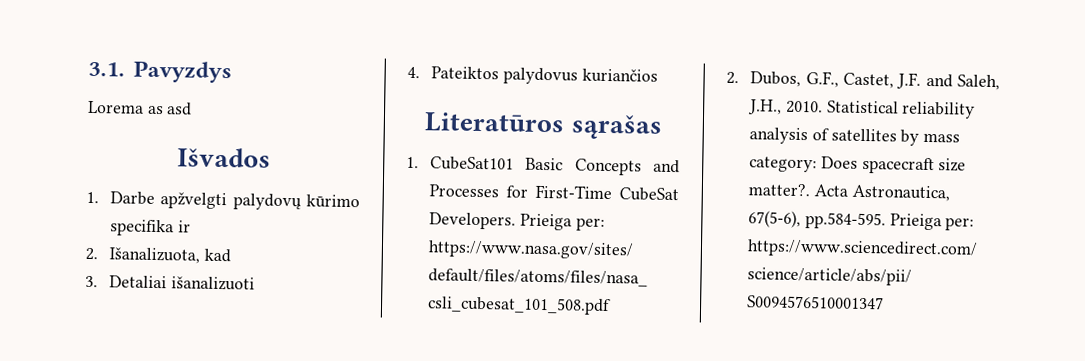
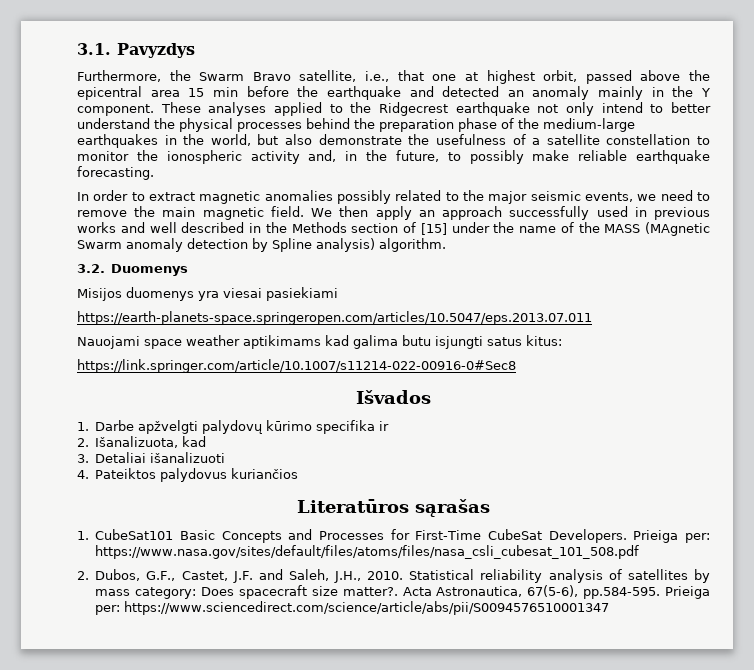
- Lorema as asd
+ Furthermore, the Swarm Bravo satellite, i.e., that one at highest orbit, passed above the epicentral area 15 min before the earthquake and detected an anomaly mainly in the Y component. These analyses applied to the Ridgecrest earthquake not only intend to better understand the physical processes behind the preparation phase of the medium-large earthquakes in the world, but also demonstrate the usefulness of a satellite constellation to monitor the ionospheric activity and, in the future, to possibly make reliable earthquake forecasting.
+ In order to extract magnetic anomalies possibly related to the major seismic events, we need to remove the main magnetic field. We then apply an approach successfully used in previous works and well described in the Methods section of [15] under the name of the MASS (MAgnetic Swarm anomaly detection by Spline analysis) algorithm.
+ 3.2. Duomenys
+ Misijos duomenys yra viesai pasiekiami
+ https://earth-planets-space.springeropen.com/articles/10.5047/eps.2013.07.011
+ Nauojami space weather aptikimams kad galima butu isjungti satus kitus:
+ https://link.springer.com/article/10.1007/s11214-022-00916-0#Sec8

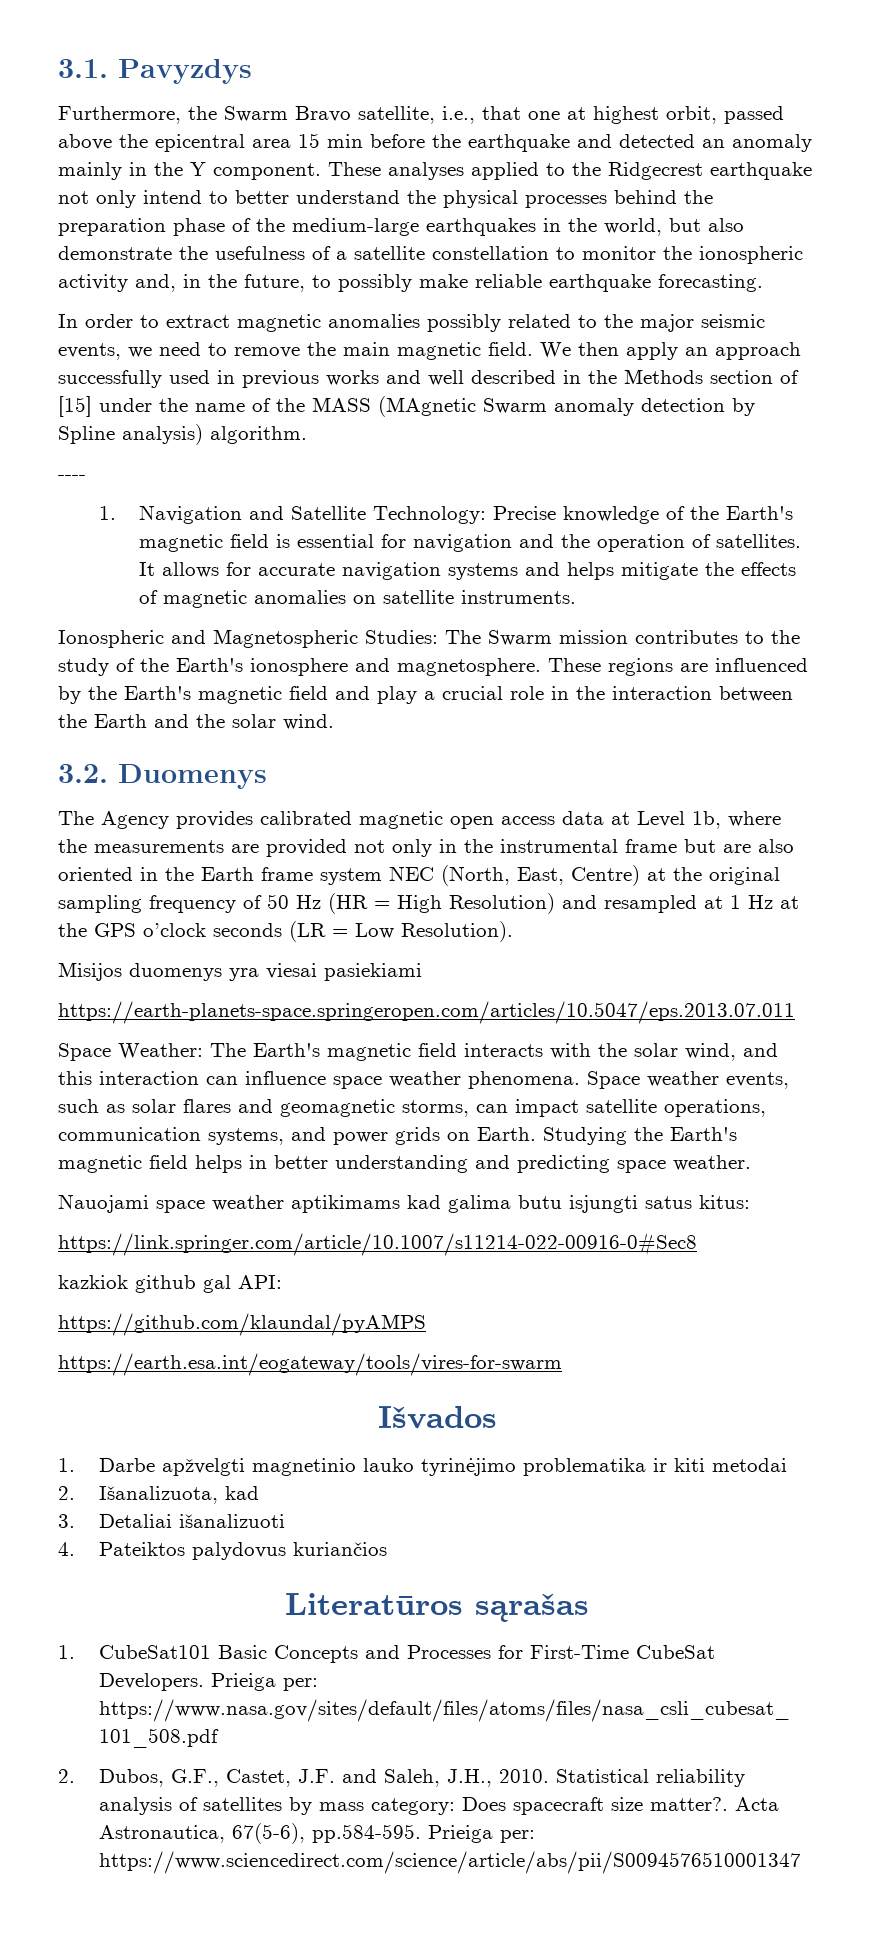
+ ----
+ 1. Navigation and Satellite Technology: Precise knowledge of the Earth's magnetic field is essential for navigation and the operation of satellites. It allows for accurate navigation systems and helps mitigate the effects of magnetic anomalies on satellite instruments.
+ Ionospheric and Magnetospheric Studies: The Swarm mission contributes to the study of the Earth's ionosphere and magnetosphere. These regions are influenced by the Earth's magnetic field and play a crucial role in the interaction between the Earth and the solar wind.
  3.2. Duomenys
+ The Agency provides calibrated magnetic open access data at Level 1b, where the measurements are provided not only in the instrumental frame but are also oriented in the Earth frame system NEC (North, East, Centre) at the original sampling frequency of 50 Hz (HR = High Resolution) and resampled at 1 Hz at the GPS o’clock seconds (LR = Low Resolution).
+ Space Weather: The Earth's magnetic field interacts with the solar wind, and this interaction can influence space weather phenomena. Space weather events, such as solar flares and geomagnetic storms, can impact satellite operations, communication systems, and power grids on Earth. Studying the Earth's magnetic field helps in better understanding and predicting space weather.
+ kazkiok github gal API:
+ https://github.com/klaundal/pyAMPS
+ https://earth.esa.int/eogateway/tools/vires-for-swarm
- 1. Darbe apžvelgti palydovų kūrimo specifika ir
+ 1. Darbe apžvelgti magnetinio lauko tyrinėjimo problematika ir kiti metodai

